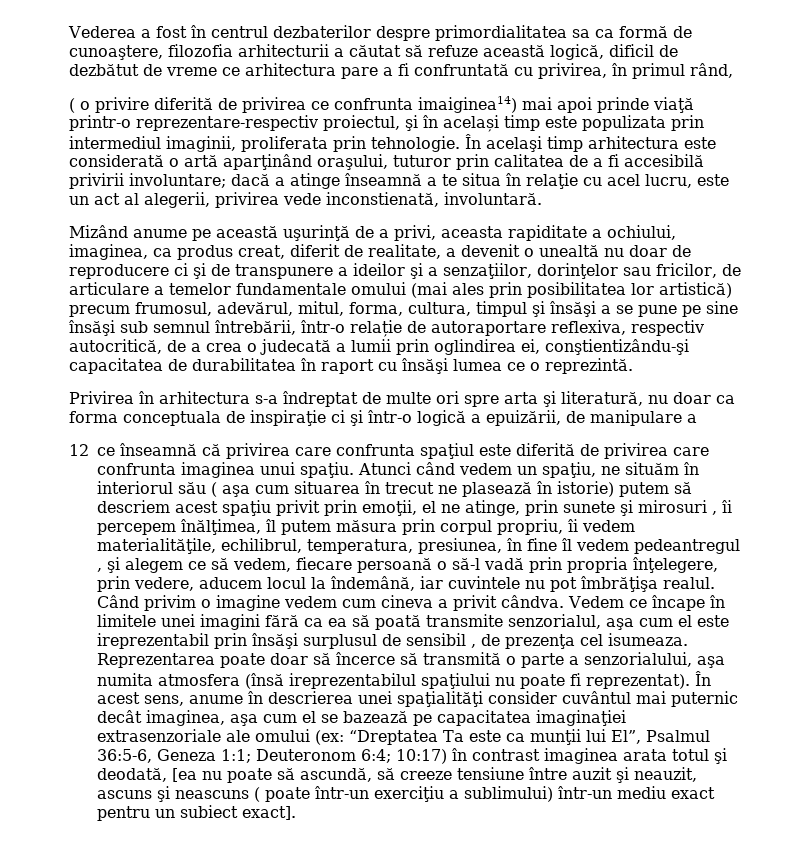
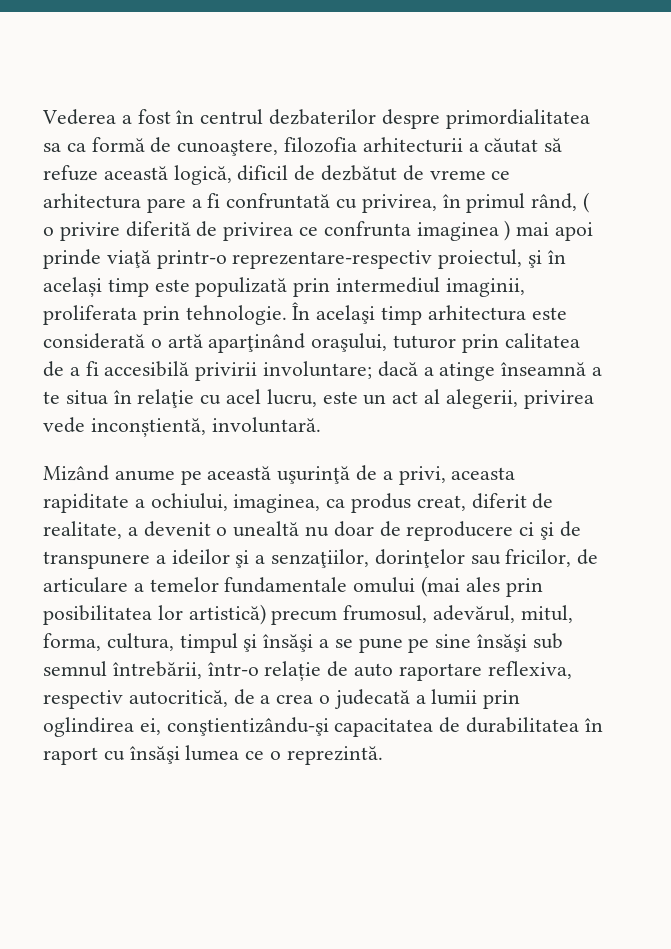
- Vederea a fost în centrul dezbaterilor despre primordialitatea sa ca formă de cunoaştere, filozofia arhitecturii a căutat să refuze această logică, dificil de dezbătut de vreme ce arhitectura pare a fi confruntată cu privirea, în primul rând,
- ( o privire diferită de privirea ce confrunta imaiginea14) mai apoi prinde viaţă printr-o reprezentare-respectiv proiectul, şi în același timp este populizata prin intermediul imaginii, proliferata prin tehnologie.
+ Vederea a fost în centrul dezbaterilor despre primordialitatea sa ca formă de cunoaştere, filozofia arhitecturii a căutat să refuze această logică, dificil de dezbătut de vreme ce arhitectura pare a fi confruntată cu privirea, în primul rând, ( o privire diferită de privirea ce confrunta imaginea ) mai apoi prinde viaţă printr-o reprezentare-respectiv proiectul, şi în același timp este populizată prin intermediul imaginii, proliferata prin tehnologie.
- În acelaşi timp arhitectura este considerată o artă aparţinând oraşului, tuturor prin calitatea de a fi accesibilă privirii involuntare; dacă a atinge înseamnă a te situa în relaţie cu acel lucru, este un act al alegerii, privirea vede inconstienată, involuntară.
+ În acelaşi timp arhitectura este considerată o artă aparţinând oraşului, tuturor prin calitatea de a fi accesibilă privirii involuntare; dacă a atinge înseamnă a te situa în relaţie cu acel lucru, este un act al alegerii, privirea vede inconștientă, involuntară.
- Mizând anume pe această uşurinţă de a privi, aceasta rapiditate a ochiului, imaginea, ca produs creat, diferit de realitate, a devenit o unealtă nu doar de reproducere ci şi de transpunere a ideilor şi a senzaţiilor, dorinţelor sau fricilor, de articulare a temelor fundamentale omului (mai ales prin posibilitatea lor artistică) precum frumosul, adevărul, mitul, forma, cultura, timpul şi însăşi a se pune pe sine însăşi sub semnul întrebării, într-o relație de autoraportare reflexiva, respectiv autocritică, de a crea o judecată a lumii prin oglindirea ei, conştientizându-şi capacitatea de durabilitatea în raport cu însăşi lumea ce o reprezintă.
+ Mizând anume pe această uşurinţă de a privi, aceasta rapiditate a ochiului, imaginea, ca produs creat, diferit de realitate, a devenit o unealtă nu doar de reproducere ci şi de transpunere a ideilor şi a senzaţiilor, dorinţelor sau fricilor, de articulare a temelor fundamentale omului (mai ales prin posibilitatea lor artistică) precum frumosul, adevărul, mitul, forma, cultura, timpul şi însăşi a se pune pe sine însăşi sub semnul întrebării, într-o relație de auto raportare reflexiva, respectiv autocritică, de a crea o judecată a lumii prin oglindirea ei, conştientizându-şi capacitatea de durabilitatea în raport cu însăşi lumea ce o reprezintă.
- Privirea în arhitectura s-a îndreptat de multe ori spre arta şi literatură, nu doar ca forma conceptuala de inspiraţie ci şi într-o logică a epuizării, de manipulare a
- 12 ce înseamnă că privirea care confrunta spaţiul este diferită de privirea care confrunta imaginea unui spaţiu. Atunci când vedem un spaţiu, ne situăm în interiorul său ( aşa cum situarea în trecut ne plasează în istorie) putem să descriem acest spaţiu privit prin emoţii, el ne atinge, prin sunete şi mirosuri , îi percepem înălţimea, îl putem măsura prin corpul propriu, îi vedem materialităţile, echilibrul, temperatura, presiunea, în fine îl vedem pedeantregul , şi alegem ce să vedem, fiecare persoană o să-l vadă prin propria înţelegere, prin vedere, aducem locul la îndemână, iar cuvintele nu pot îmbrăţişa realul. Când privim o imagine vedem cum cineva a privit cândva. Vedem ce încape în limitele unei imagini fără ca ea să poată transmite senzorialul, aşa cum el este ireprezentabil prin însăşi surplusul de sensibil , de prezenţa cel isumeaza. Reprezentarea poate doar să încerce să transmită o parte a senzorialului, aşa numita atmosfera (însă ireprezentabilul spaţiului nu poate fi reprezentat). În acest sens, anume în descrierea unei spaţialităţi consider cuvântul mai puternic decât imaginea, aşa cum el se bazează pe capacitatea imaginaţiei extrasenzoriale ale omului (ex: “Dreptatea Ta este ca munţii lui El”, Psalmul 36:5-6, Geneza 1:1; Deuteronom 6:4; 10:17) în contrast imaginea arata totul şi deodată, [ea nu poate să ascundă, să creeze tensiune între auzit şi neauzit, ascuns şi neascuns ( poate într-un exerciţiu a sublimului) într-un mediu exact pentru un subiect exact].

